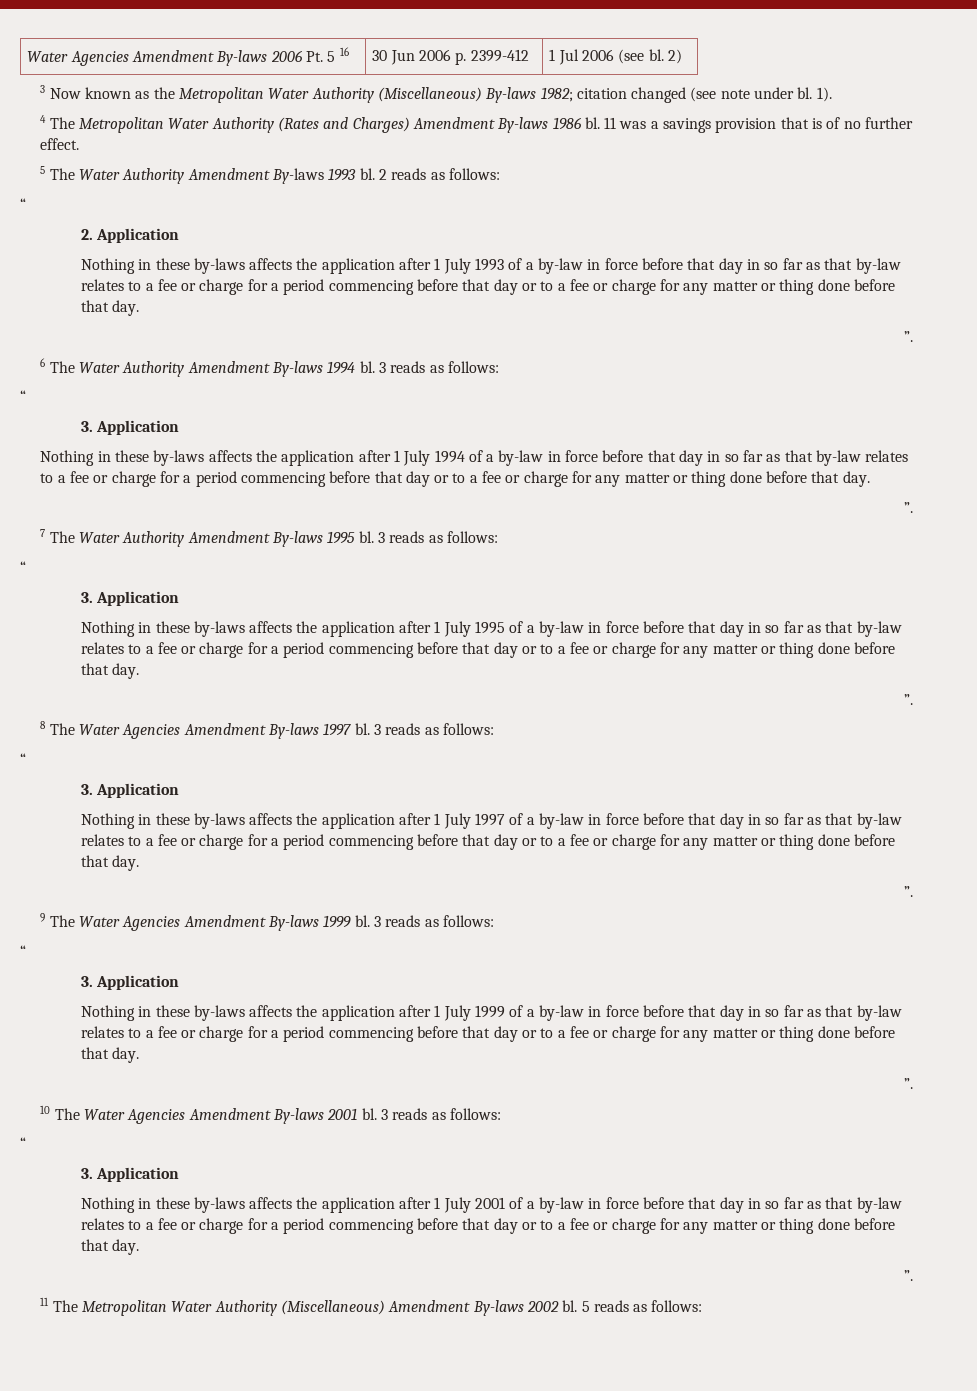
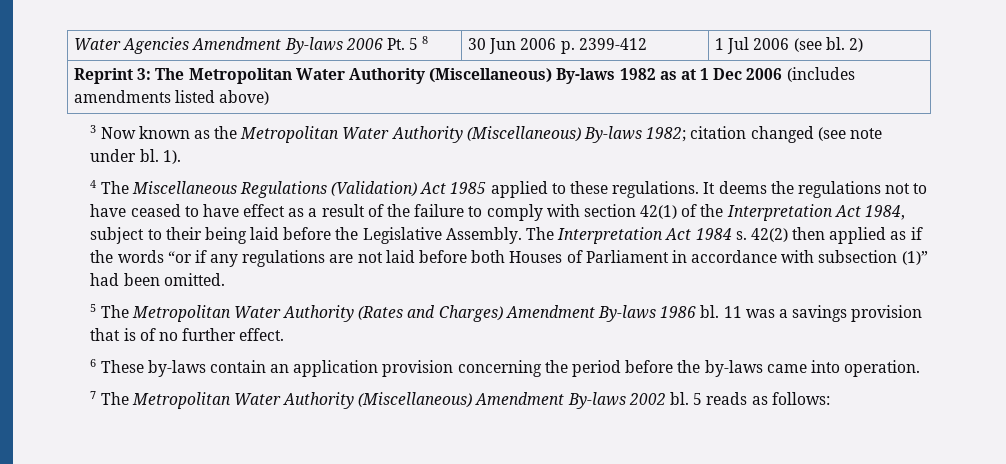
- Water Agencies Amendment By-laws 2006 Pt. 5 16 | 30 Jun 2006 p. 2399-412 | 1 Jul 2006 (see bl. 2)
+ Water Agencies Amendment By-laws 2006 Pt. 5 8 | 30 Jun 2006 p. 2399-412 | 1 Jul 2006 (see bl. 2)
+ Reprint 3: The Metropolitan Water Authority (Miscellaneous) By-laws 1982 as at 1 Dec 2006 (includes amendments listed above)
- 4 The Metropolitan Water Authority (Rates and Charges) Amendment By-laws 1986 bl.
+ 4 The Miscellaneous Regulations (Validation) Act 1985 applied to these regulations. It deems the regulations not to have ceased to have effect as a result of the failure to comply with section 42(1) of the Interpretation Act 1984, subject to their being laid before the Legislative Assembly. The Interpretation Act 1984 s. 42(2) then applied as if the words “or if any regulations are not laid before both Houses of Parliament in accordance with subsection (1)” had been omitted.
+ 5 The Metropolitan Water Authority (Rates and Charges) Amendment By-laws 1986 bl.
- 5 The Water Authority Amendment By-laws 1993 bl. 2 reads as follows:
- “
- 2. Application
- Nothing in these by-laws affects the application after 1 July 1993 of a by-law in force before that day in so far as that by-law relates to a fee or charge for a period commencing before that day or to a fee or charge for any matter or thing done before that day.
- ”.
- 6 The Water Authority Amendment By-laws 1994 bl. 3 reads as follows:
- “
- 3. Application
- Nothing in these by-laws affects the application after 1 July 1994 of a by-law in force before that day in so far as that by-law relates to a fee or charge for a period commencing before that day or to a fee or charge for any matter or thing done before that day.
- ”.
- 7 The Water Authority Amendment By-laws 1995 bl. 3 reads as follows:
- “
- 3. Application
- Nothing in these by-laws affects the application after 1 July 1995 of a by-law in force before that day in so far as that by-law relates to a fee or charge for a period commencing before that day or to a fee or charge for any matter or thing done before that day.
- ”.
- 8 The Water Agencies Amendment By-laws 1997 bl. 3 reads as follows:
- “
- 3. Application
- Nothing in these by-laws affects the application after 1 July 1997 of a by-law in force before that day in so far as that by-law relates to a fee or charge for a period commencing before that day or to a fee or charge for any matter or thing done before that day.
- ”.
- 9 The Water Agencies Amendment By-laws 1999 bl. 3 reads as follows:
- “
- 3. Application
- Nothing in these by-laws affects the application after 1 July 1999 of a by-law in force before that day in so far as that by-law relates to a fee or charge for a period commencing before that day or to a fee or charge for any matter or thing done before that day.
- ”.
- 10 The Water Agencies Amendment By-laws 2001 bl. 3 reads as follows:
- “
- 3. Application
- Nothing in these by-laws affects the application after 1 July 2001 of a by-law in force before that day in so far as that by-law relates to a fee or charge for a period commencing before that day or to a fee or charge for any matter or thing done before that day.
- ”.
- 11 The Metropolitan Water Authority (Miscellaneous) Amendment By-laws 2002 bl.
+ 6 These by-laws contain an application provision concerning the period before the by-laws came into operation.
+ 7 The Metropolitan Water Authority (Miscellaneous) Amendment By-laws 2002 bl.

